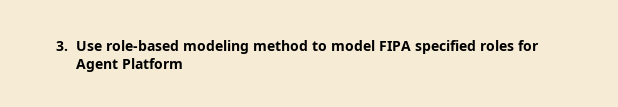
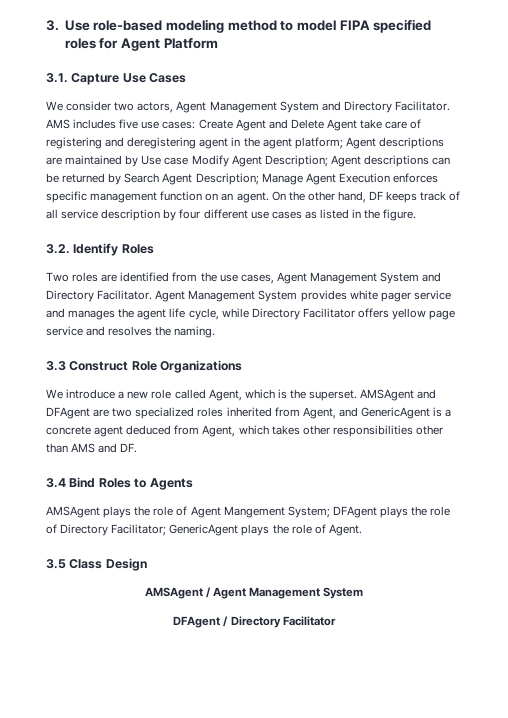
+ 3.1. Capture Use Cases
+ We consider two actors, Agent Management System and Directory Facilitator. AMS includes five use cases: Create Agent and Delete Agent take care of registering and deregistering agent in the agent platform; Agent descriptions are maintained by Use case Modify Agent Description; Agent descriptions can be returned by Search Agent Description; Manage Agent Execution enforces specific management function on an agent. On the other hand, DF keeps track of all service description by four different use cases as listed in the figure.
+ 3.2. Identify Roles
+ Two roles are identified from the use cases, Agent Management System and Directory Facilitator. Agent Management System provides white pager service and manages the agent life cycle, while Directory Facilitator offers yellow page service and resolves the naming.
+ 3.3 Construct Role Organizations
+ We introduce a new role called Agent, which is the superset. AMSAgent and DFAgent are two specialized roles inherited from Agent, and GenericAgent is a concrete agent deduced from Agent, which takes other responsibilities other than AMS and DF.
+ 3.4 Bind Roles to Agents
+ AMSAgent plays the role of Agent Mangement System; DFAgent plays the role of Directory Facilitator; GenericAgent plays the role of Agent.
+ 3.5 Class Design
+ AMSAgent / Agent Management System
+ DFAgent / Directory Facilitator

